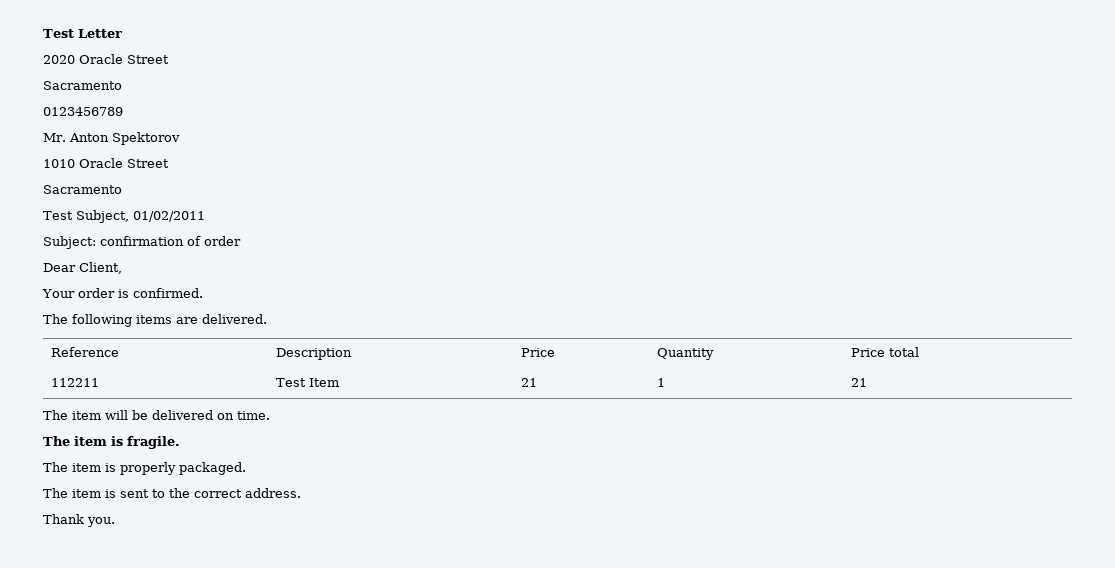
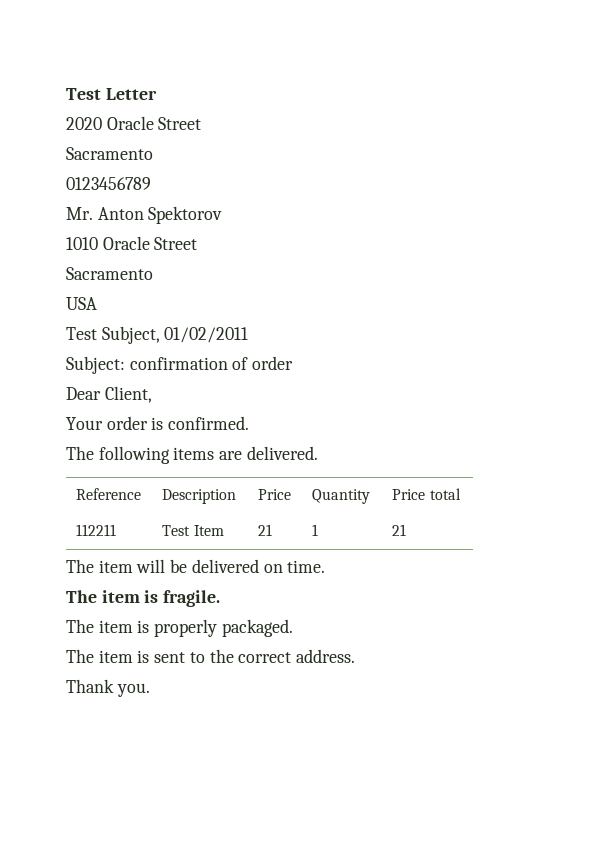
+ USA

